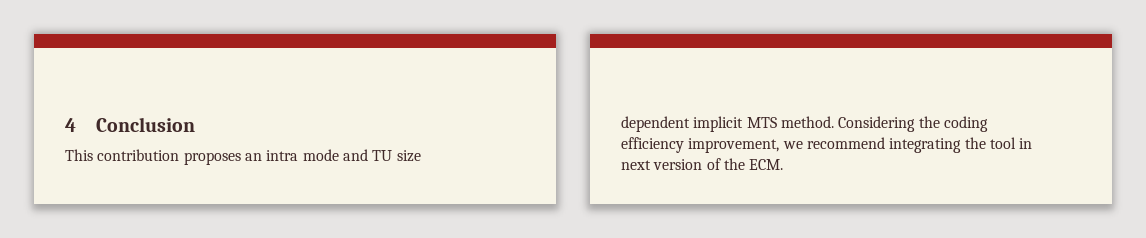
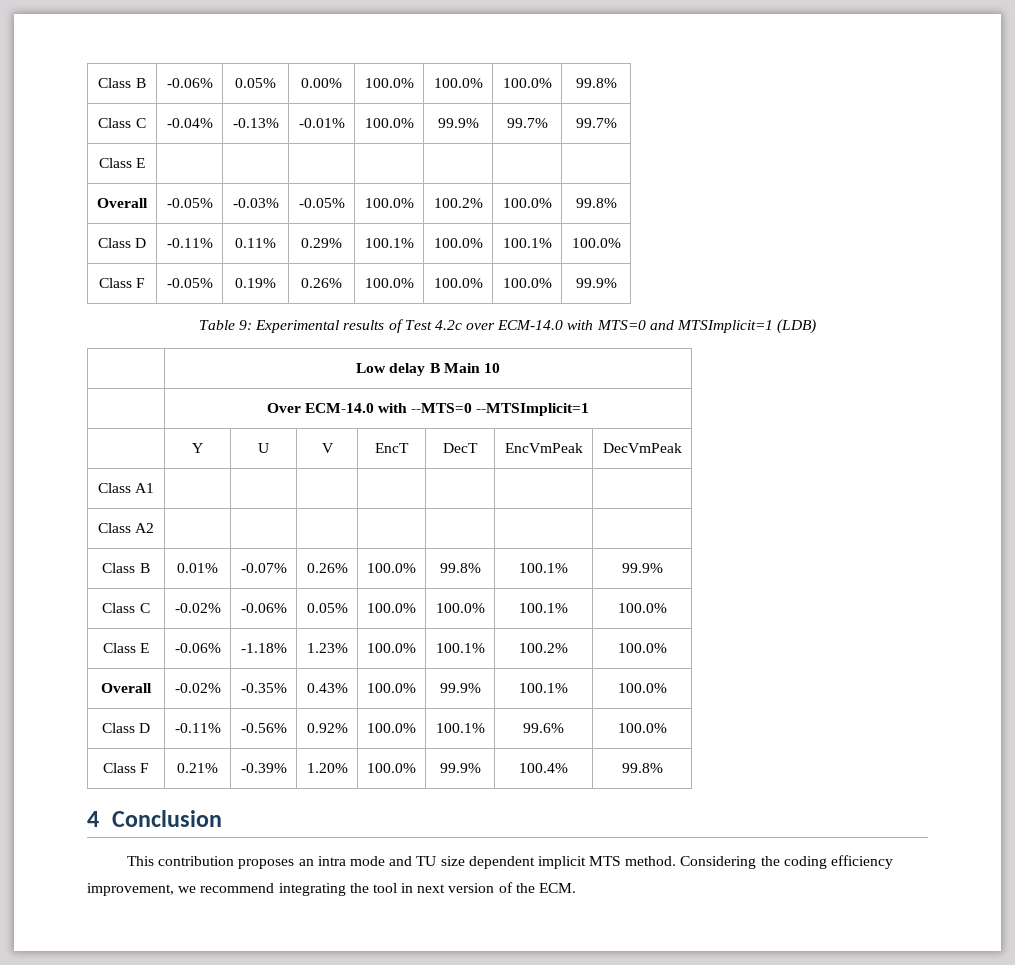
+ Class B | -0.06% | 0.05% | 0.00% | 100.0% | 100.0% | 100.0% | 99.8%
+ Class C | -0.04% | -0.13% | -0.01% | 100.0% | 99.9% | 99.7% | 99.7%
+ Class E | | | | | | |
+ Overall | -0.05% | -0.03% | -0.05% | 100.0% | 100.2% | 100.0% | 99.8%
+ Class D | -0.11% | 0.11% | 0.29% | 100.1% | 100.0% | 100.1% | 100.0%
+ Class F | -0.05% | 0.19% | 0.26% | 100.0% | 100.0% | 100.0% | 99.9%
+ Table 9: Experimental results of Test 4.2c over ECM-14.0 with MTS=0 and MTSImplicit=1 (LDB)
+ | Low delay B Main 10
+ | Over ECM-14.0 with --MTS=0 --MTSImplicit=1
+ | Y | U | V | EncT | DecT | EncVmPeak | DecVmPeak
+ Class A1 | | | | | | |
+ Class A2 | | | | | | |
+ Class B | 0.01% | -0.07% | 0.26% | 100.0% | 99.8% | 100.1% | 99.9%
+ Class C | -0.02% | -0.06% | 0.05% | 100.0% | 100.0% | 100.1% | 100.0%
+ Class E | -0.06% | -1.18% | 1.23% | 100.0% | 100.1% | 100.2% | 100.0%
+ Overall | -0.02% | -0.35% | 0.43% | 100.0% | 99.9% | 100.1% | 100.0%
+ Class D | -0.11% | -0.56% | 0.92% | 100.0% | 100.1% | 99.6% | 100.0%
+ Class F | 0.21% | -0.39% | 1.20% | 100.0% | 99.9% | 100.4% | 99.8%

